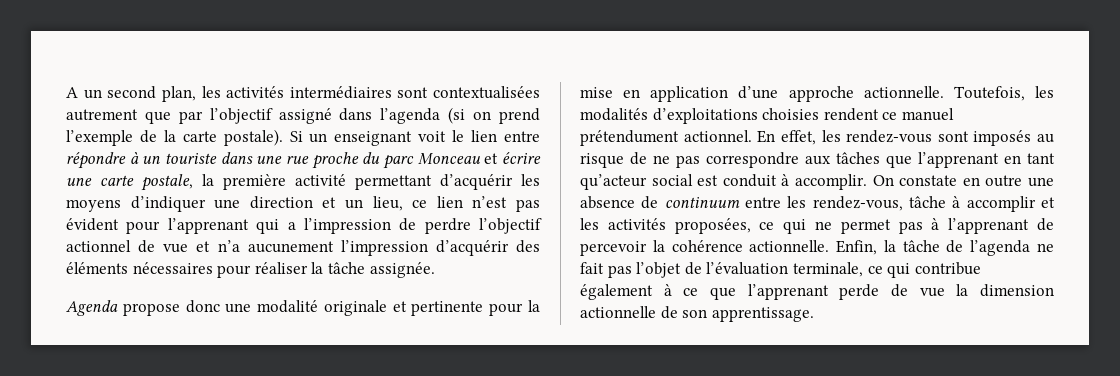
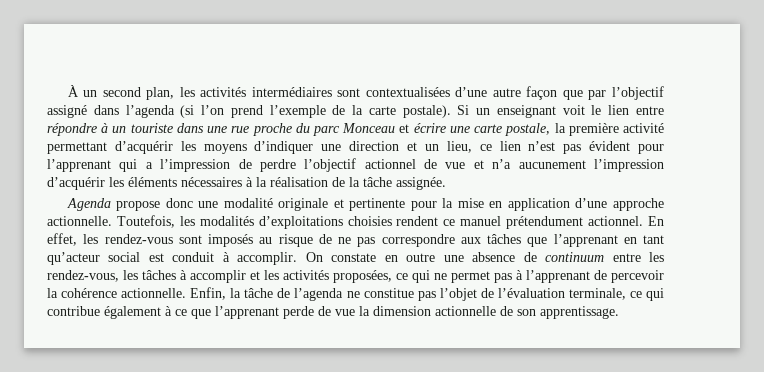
- A un second plan, les activités intermédiaires sont contextualisées autrement que par l’objectif assigné dans l’agenda (si on prend l’exemple de la carte postale).
+ À un second plan, les activités intermédiaires sont contextualisées d’une autre façon que par l’objectif assigné dans l’agenda (si l’on prend l’exemple de la carte postale).
- Si un enseignant voit le lien entre répondre à un touriste dans une rue proche du parc Monceau et écrire une carte postale, la première activité permettant d’acquérir les moyens d’indiquer une direction et un lieu, ce lien n’est pas évident pour l’apprenant qui a l’impression de perdre l’objectif actionnel de vue et n’a aucunement l’impression d’acquérir des éléments nécessaires pour réaliser la tâche assignée.
+ Si un enseignant voit le lien entre répondre à un touriste dans une rue proche du parc Monceau et écrire une carte postale, la première activité permettant d’acquérir les moyens d’indiquer une direction et un lieu, ce lien n’est pas évident pour l’apprenant qui a l’impression de perdre l’objectif actionnel de vue et n’a aucunement l’impression d’acquérir les éléments nécessaires à la réalisation de la tâche assignée.
- On constate en outre une absence de continuum entre les rendez-vous, tâche à accomplir et les activités proposées, ce qui ne permet pas à l’apprenant de percevoir la cohérence actionnelle.
+ On constate en outre une absence de continuum entre les rendez-vous, les tâches à accomplir et les activités proposées, ce qui ne permet pas à l’apprenant de percevoir la cohérence actionnelle.
- Enfin, la tâche de l’agenda ne fait pas l’objet de l’évaluation terminale, ce qui contribue également à ce que l’apprenant perde de vue la dimension actionnelle de son apprentissage.
+ Enfin, la tâche de l’agenda ne constitue pas l’objet de l’évaluation terminale, ce qui contribue également à ce que l’apprenant perde de vue la dimension actionnelle de son apprentissage.

